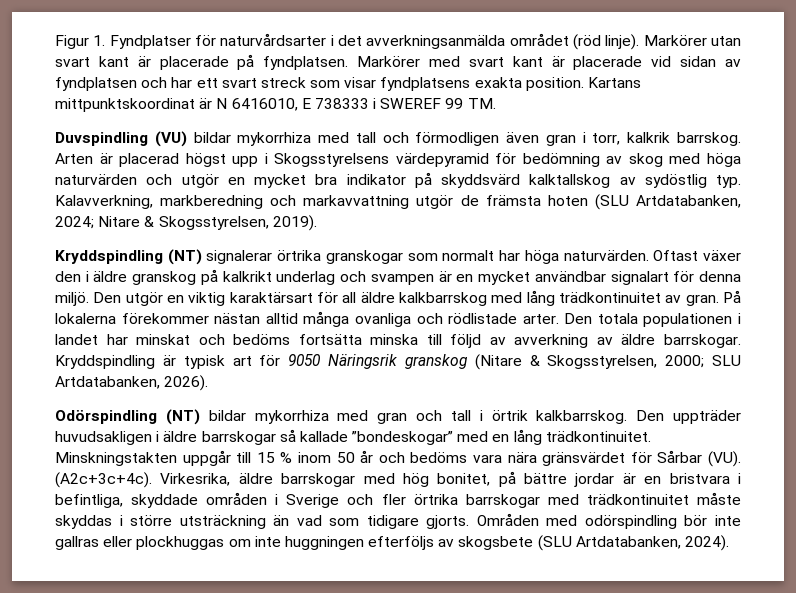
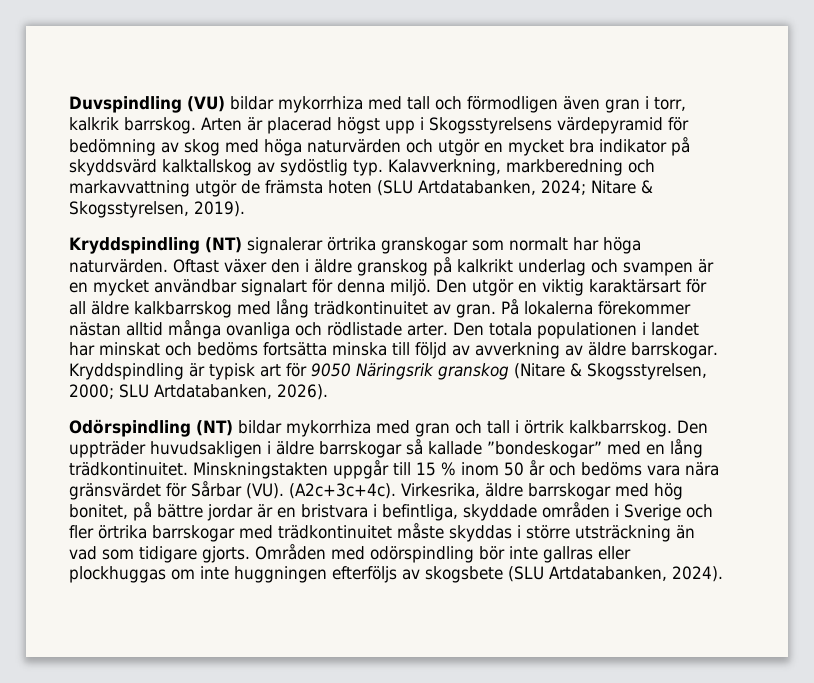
- Figur 1. Fyndplatser för naturvårdsarter i det avverkningsanmälda området (röd linje). Markörer utan svart kant är placerade på fyndplatsen. Markörer med svart kant är placerade vid sidan av fyndplatsen och har ett svart streck som visar fyndplatsens exakta position. Kartans mittpunktskoordinat är N 6416010, E 738333 i SWEREF 99 TM.

